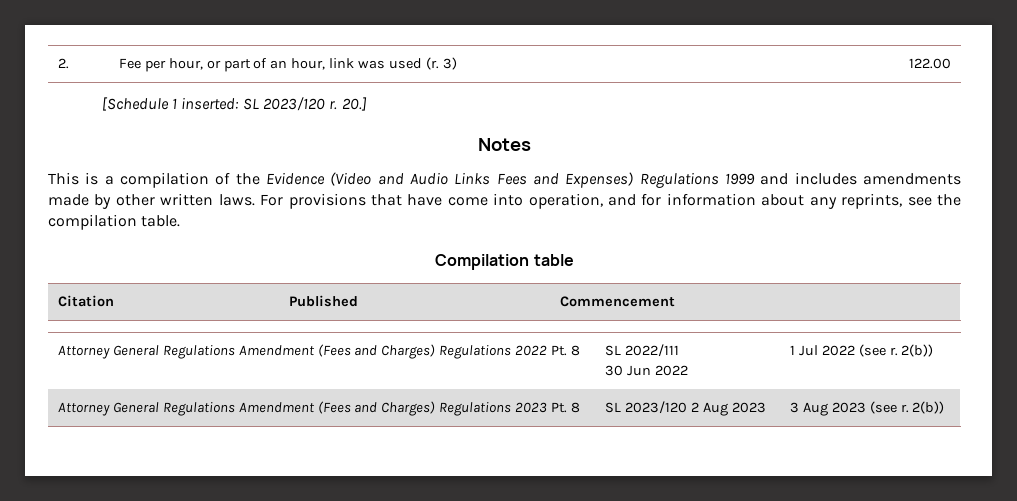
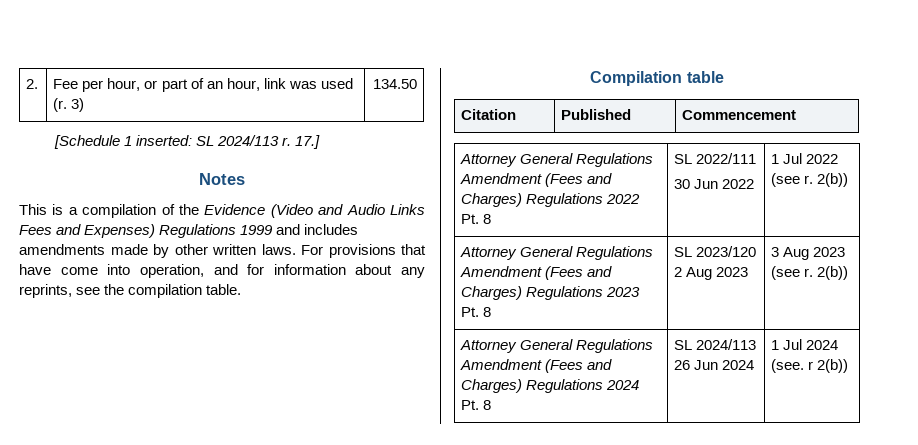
- 2. | Fee per hour, or part of an hour, link was used (r. 3) | 122.00
+ 2. | Fee per hour, or part of an hour, link was used (r. 3) | 134.50
- [Schedule 1 inserted: SL 2023/120 r. 20.]
+ [Schedule 1 inserted: SL 2024/113 r. 17.]
+ Attorney General Regulations Amendment (Fees and Charges) Regulations 2024 Pt. 8 | SL 2024/113 26 Jun 2024 | 1 Jul 2024 (see. r 2(b))

